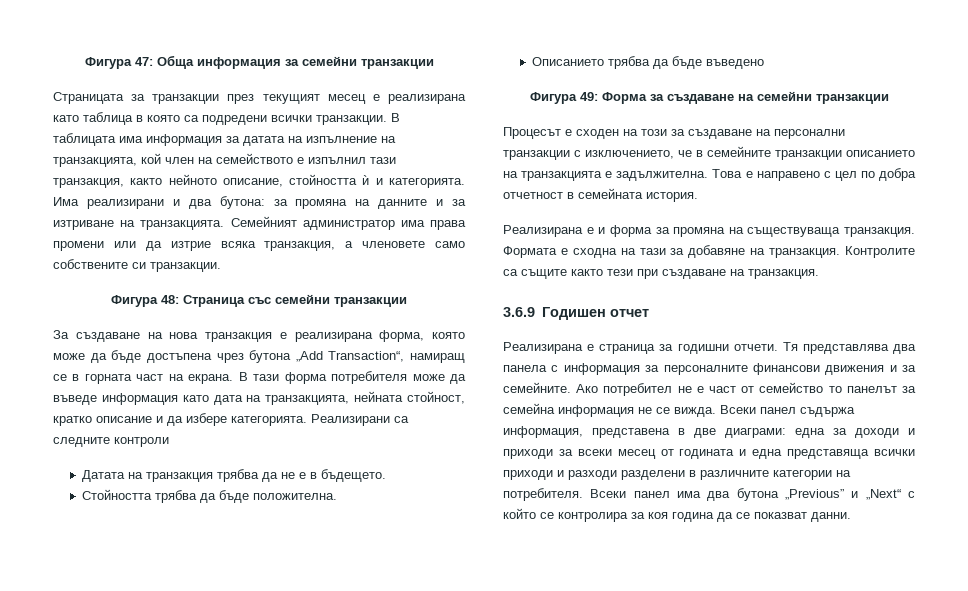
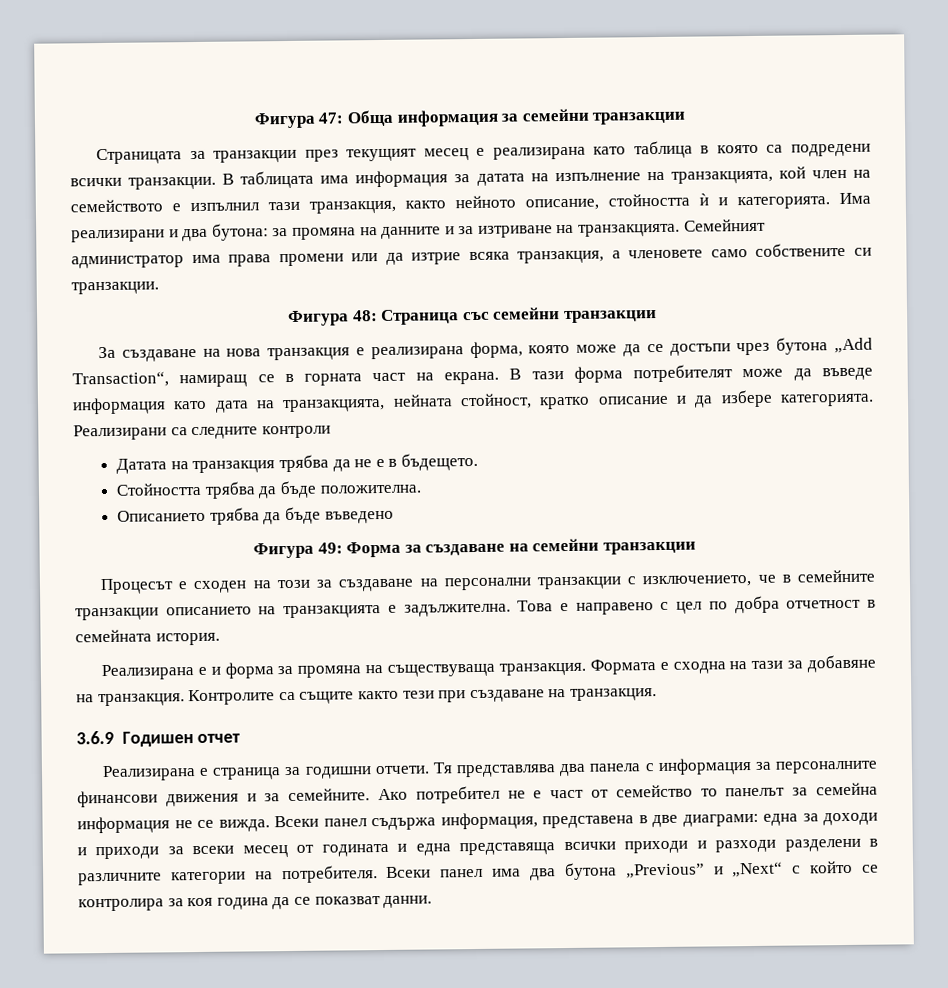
- За създаване на нова транзакция е реализирана форма, която може да бъде достъпена чрез бутона „Add Transaction“, намиращ се в горната част на екрана.
+ За създаване на нова транзакция е реализирана форма, която може да се достъпи чрез бутона „Add Transaction“, намиращ се в горната част на екрана.
- В тази форма потребителя може да въведе информация като дата на транзакцията, нейната стойност, кратко описание и да избере категорията.
+ В тази форма потребителят може да въведе информация като дата на транзакцията, нейната стойност, кратко описание и да избере категорията.

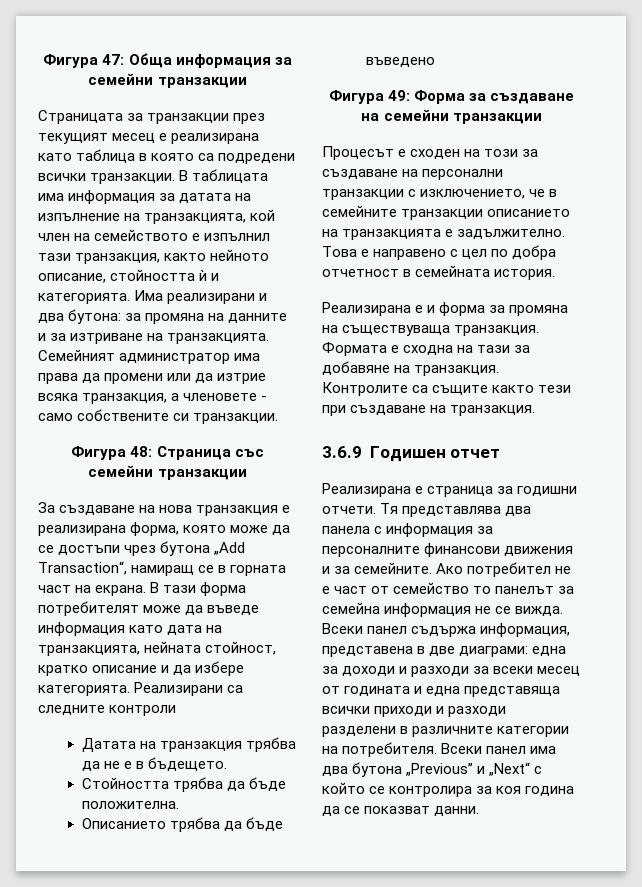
- Семейният администратор има права промени или да изтрие всяка транзакция, а членовете само собствените си транзакции.
+ Семейният администратор има права да промени или да изтрие всяка транзакция, а членовете - само собствените си транзакции.
- Процесът е сходен на този за създаване на персонални транзакции с изключението, че в семейните транзакции описанието на транзакцията е задължителна.
+ Процесът е сходен на този за създаване на персонални транзакции с изключението, че в семейните транзакции описанието на транзакцията е задължително.
- Всеки панел съдържа информация, представена в две диаграми: една за доходи и приходи за всеки месец от годината и една представяща всички приходи и разходи разделени в различните категории на потребителя.
+ Всеки панел съдържа информация, представена в две диаграми: една за доходи и разходи за всеки месец от годината и една представяща всички приходи и разходи разделени в различните категории на потребителя.

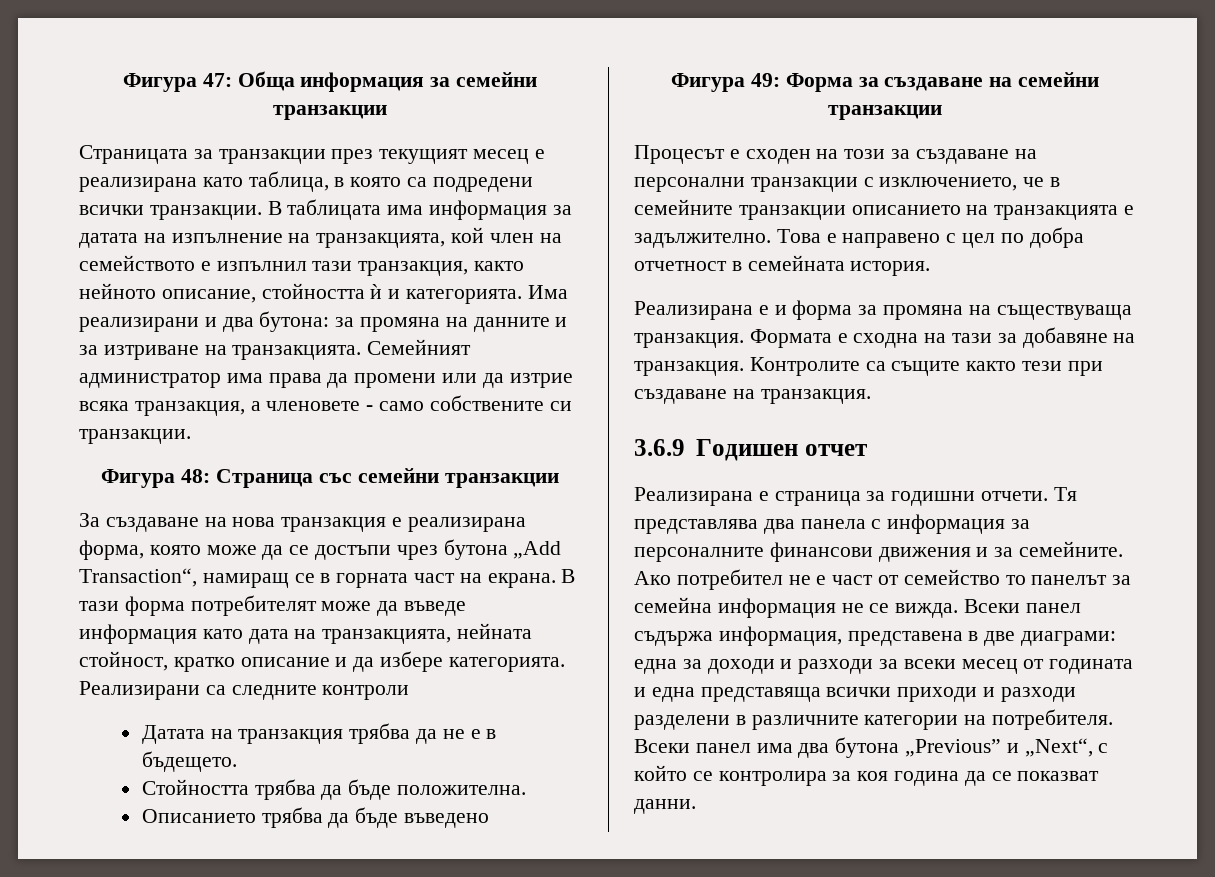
- Страницата за транзакции през текущият месец е реализирана като таблица в която са подредени всички транзакции.
+ Страницата за транзакции през текущият месец е реализирана като таблица, в която са подредени всички транзакции.
- Всеки панел има два бутона „Previous” и „Next“ с който се контролира за коя година да се показват данни.
+ Всеки панел има два бутона „Previous” и „Next“, с който се контролира за коя година да се показват данни.

